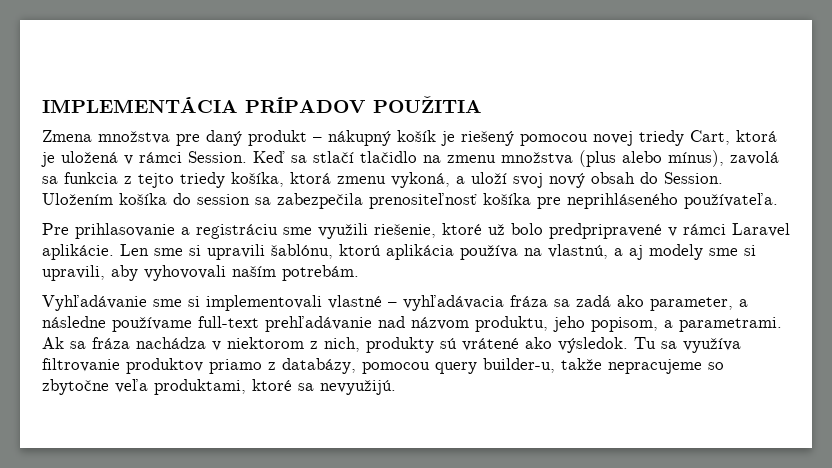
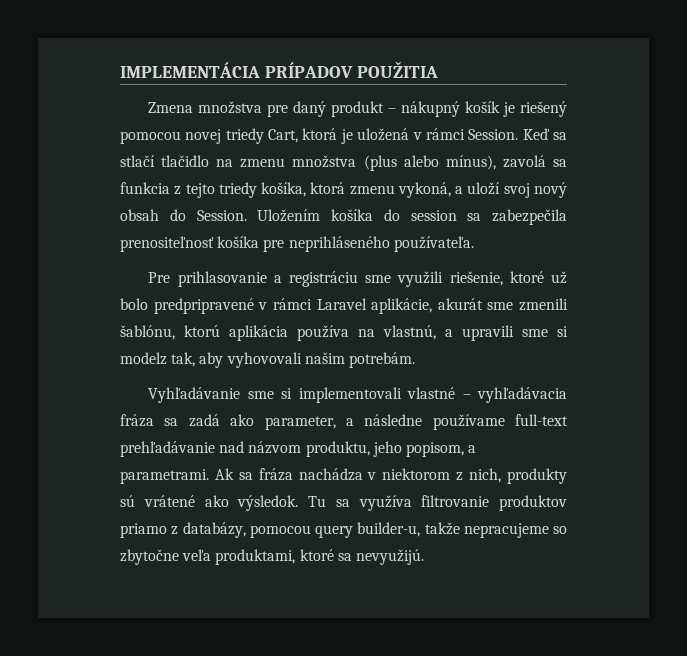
- Pre prihlasovanie a registráciu sme využili riešenie, ktoré už bolo predpripravené v rámci Laravel aplikácie. Len sme si upravili šablónu, ktorú aplikácia používa na vlastnú, a aj modely sme si upravili, aby vyhovovali naším potrebám.
+ Pre prihlasovanie a registráciu sme využili riešenie, ktoré už bolo predpripravené v rámci Laravel aplikácie, akurát sme zmenili šablónu, ktorú aplikácia používa na vlastnú, a upravili sme si modelz tak, aby vyhovovali našim potrebám.

